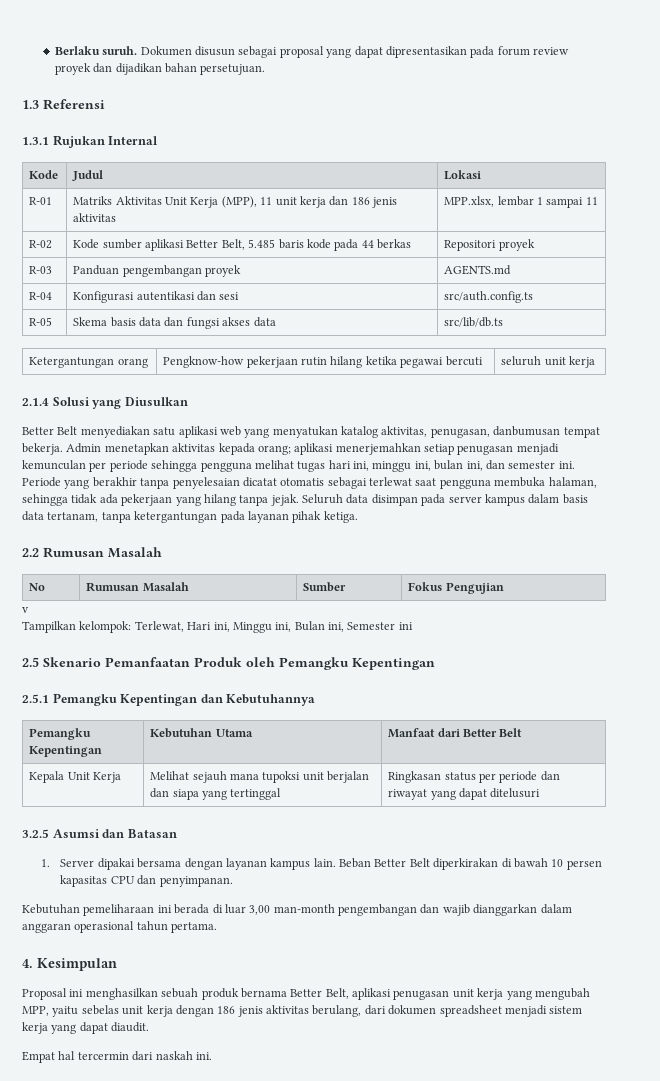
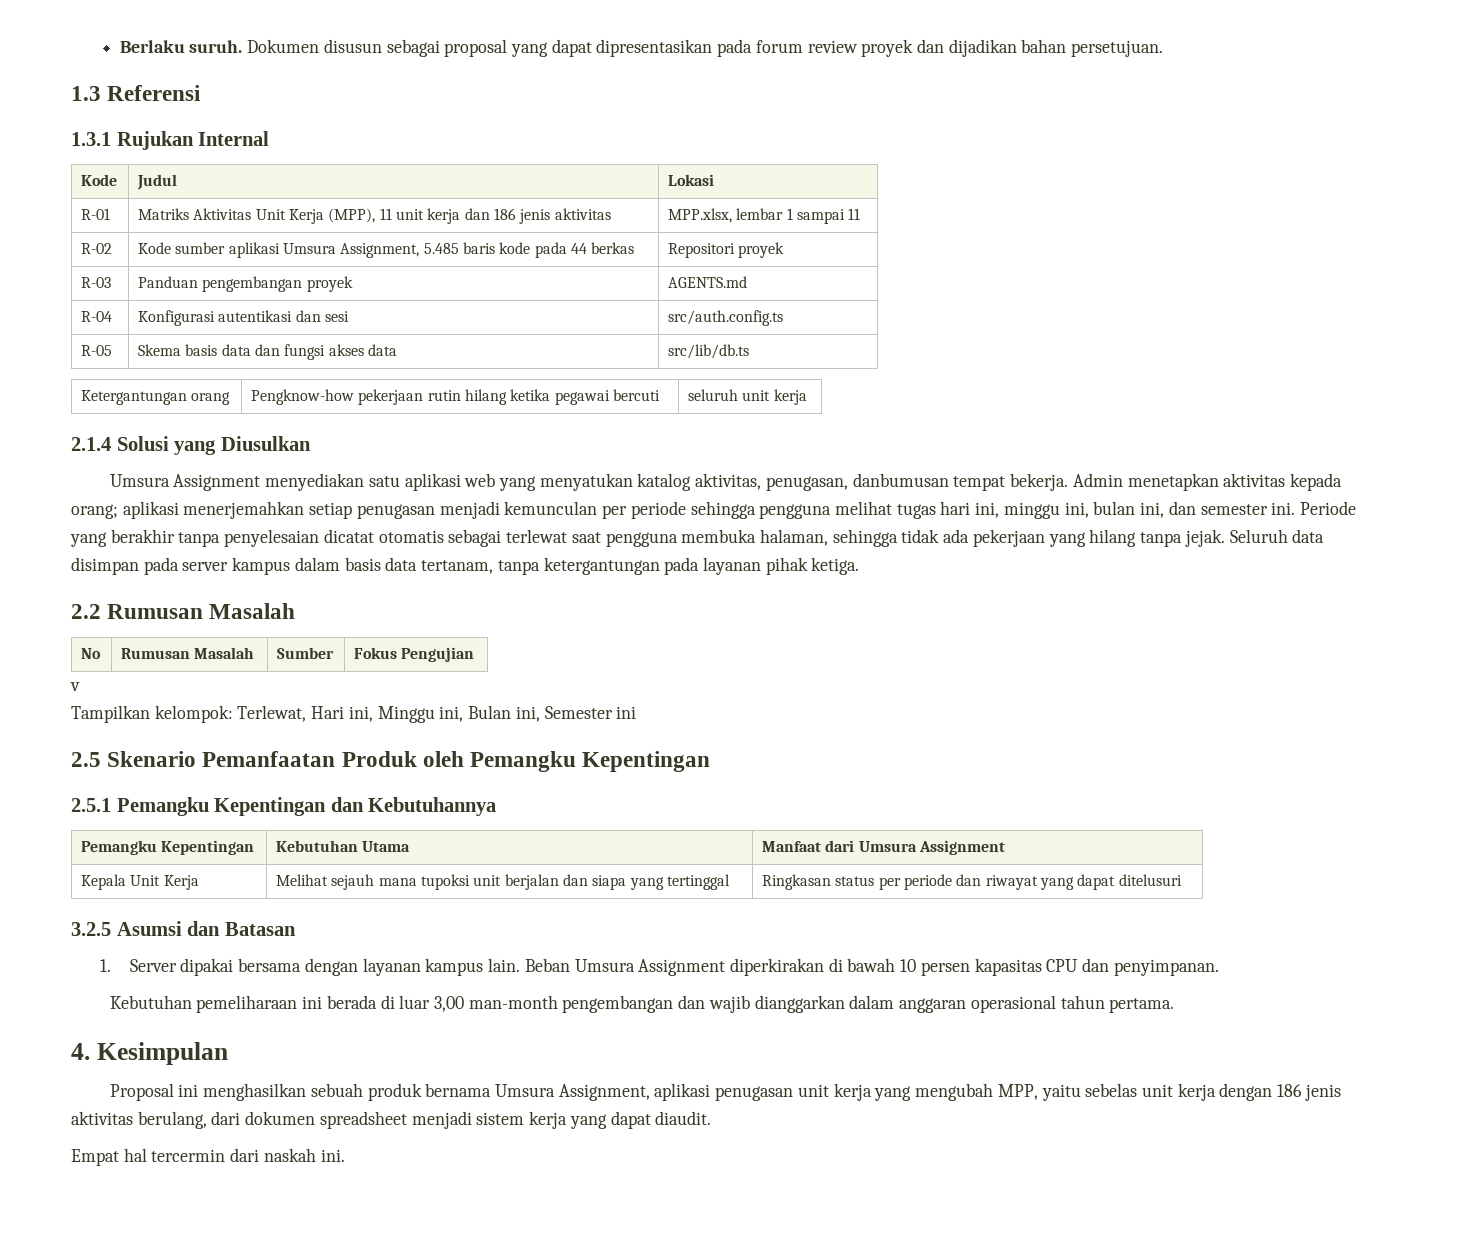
- R-02 | Kode sumber aplikasi Better Belt, 5.485 baris kode pada 44 berkas | Repositori proyek
+ R-02 | Kode sumber aplikasi Umsura Assignment, 5.485 baris kode pada 44 berkas | Repositori proyek
- Better Belt menyediakan satu aplikasi web yang menyatukan katalog aktivitas, penugasan, danbumusan tempat bekerja.
+ Umsura Assignment menyediakan satu aplikasi web yang menyatukan katalog aktivitas, penugasan, danbumusan tempat bekerja.
- Pemangku Kepentingan | Kebutuhan Utama | Manfaat dari Better Belt
+ Pemangku Kepentingan | Kebutuhan Utama | Manfaat dari Umsura Assignment
- Beban Better Belt diperkirakan di bawah 10 persen kapasitas CPU dan penyimpanan.
+ Beban Umsura Assignment diperkirakan di bawah 10 persen kapasitas CPU dan penyimpanan.
- Proposal ini menghasilkan sebuah produk bernama Better Belt, aplikasi penugasan unit kerja yang mengubah MPP, yaitu sebelas unit kerja dengan 186 jenis aktivitas berulang, dari dokumen spreadsheet menjadi sistem kerja yang dapat diaudit.
+ Proposal ini menghasilkan sebuah produk bernama Umsura Assignment, aplikasi penugasan unit kerja yang mengubah MPP, yaitu sebelas unit kerja dengan 186 jenis aktivitas berulang, dari dokumen spreadsheet menjadi sistem kerja yang dapat diaudit.

